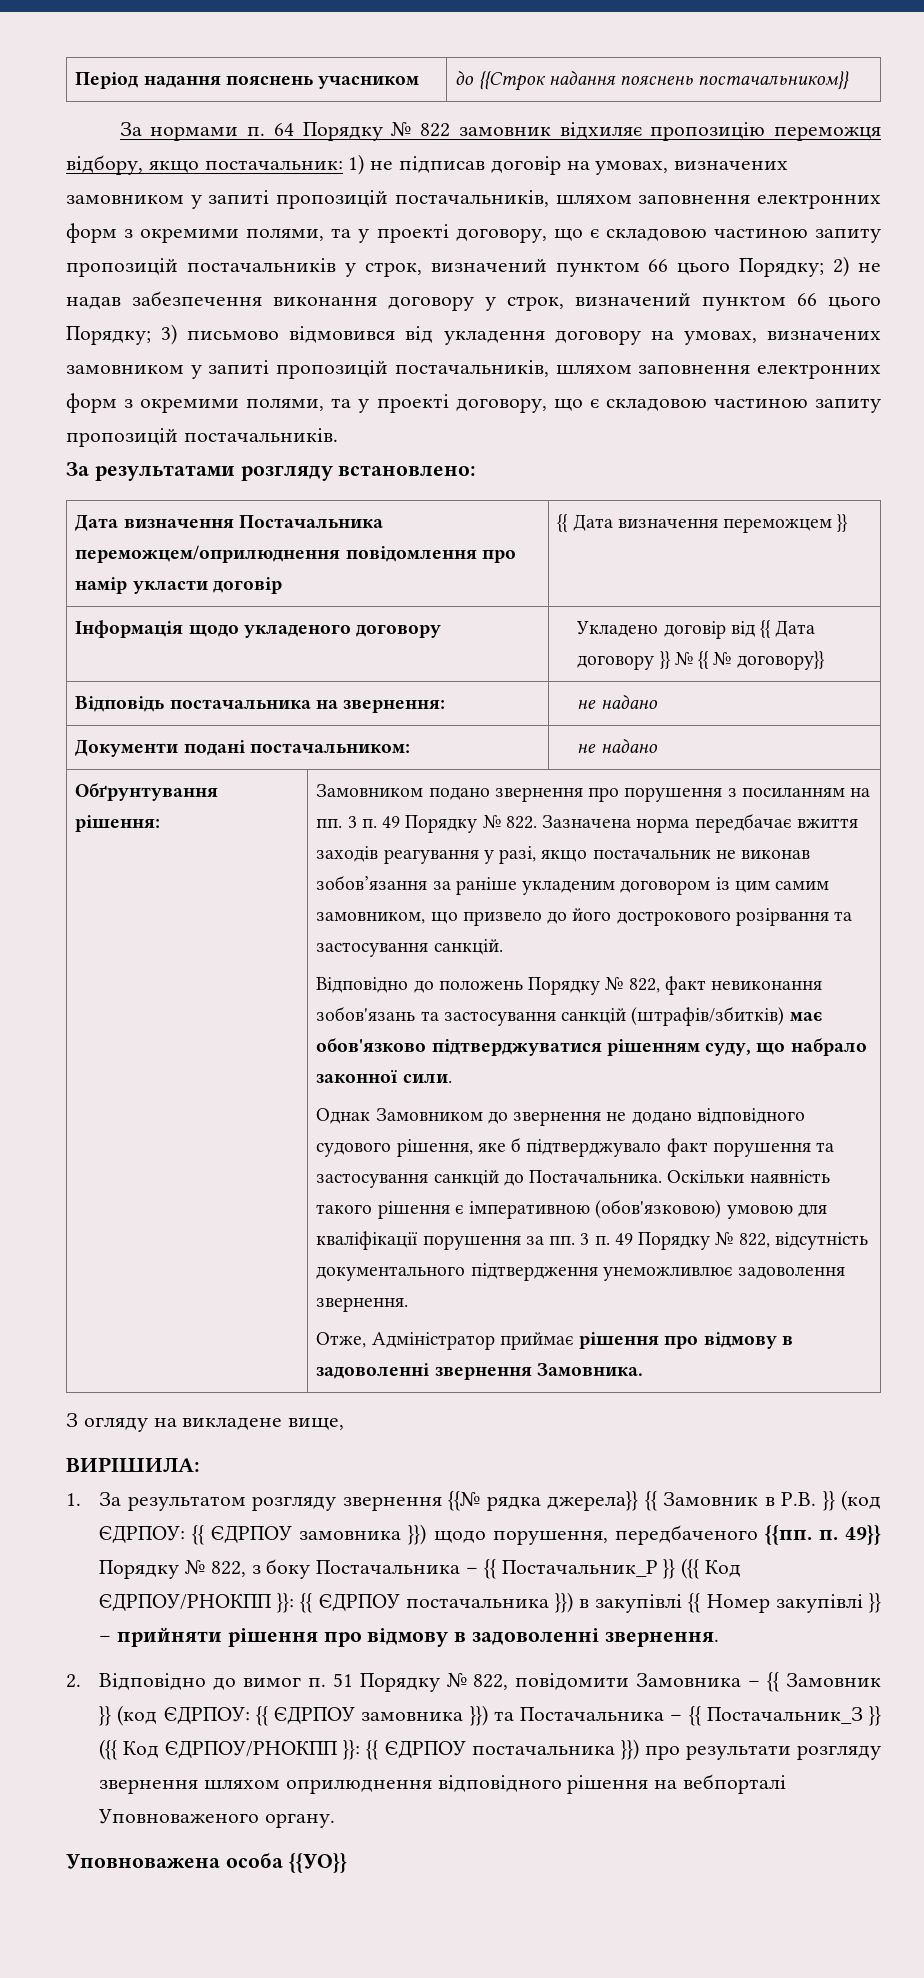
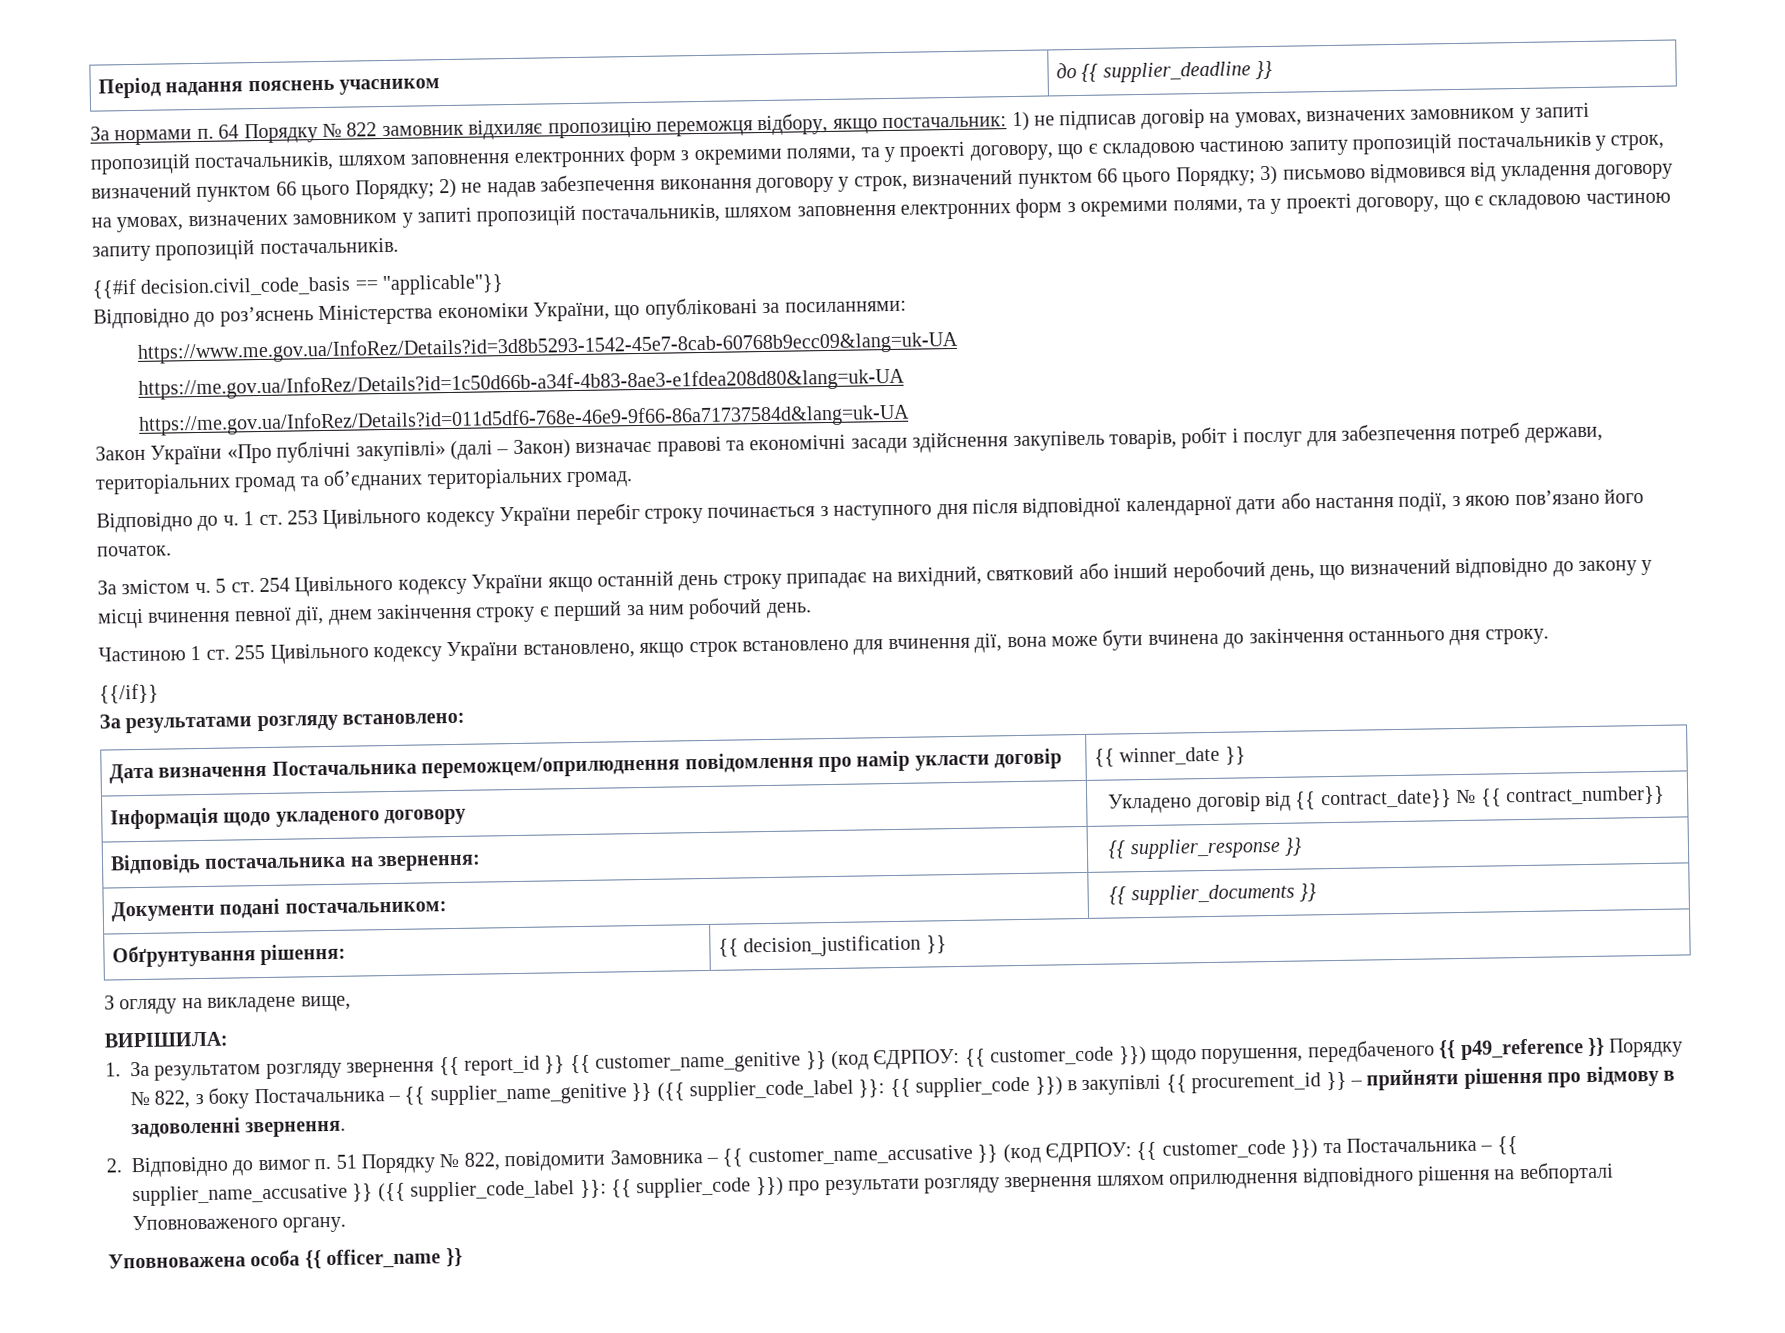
- Період надання пояснень учасником | до {{Строк надання пояснень постачальником}}
+ Період надання пояснень учасником | до {{ supplier_deadline }}
+ {{#if decision.civil_code_basis == "applicable"}}
+ Відповідно до роз’яснень Міністерства економіки України, що опубліковані за посиланнями:
+ https://www.me.gov.ua/InfoRez/Details?id=3d8b5293-1542-45e7-8cab-60768b9ecc09&lang=uk-UA
+ https://me.gov.ua/InfoRez/Details?id=1c50d66b-a34f-4b83-8ae3-e1fdea208d80&lang=uk-UA
+ https://me.gov.ua/InfoRez/Details?id=011d5df6-768e-46e9-9f66-86a71737584d&lang=uk-UA
+ Закон України «Про публічні закупівлі» (далі – Закон) визначає правові та економічні засади здійснення закупівель товарів, робіт і послуг для забезпечення потреб держави, територіальних громад та об’єднаних територіальних громад.
+ Відповідно до ч. 1 ст. 253 Цивільного кодексу України перебіг строку починається з наступного дня після відповідної календарної дати або настання події, з якою пов’язано його початок.
+ За змістом ч. 5 ст. 254 Цивільного кодексу України якщо останній день строку припадає на вихідний, святковий або інший неробочий день, що визначений відповідно до закону у місці вчинення певної дії, днем закінчення строку є перший за ним робочий день.
+ Частиною 1 ст. 255 Цивільного кодексу України встановлено, якщо строк встановлено для вчинення дії, вона може бути вчинена до закінчення останнього дня строку.
+ {{/if}}
- Дата визначення Постачальника переможцем/оприлюднення повідомлення про намір укласти договір | {{ Дата визначення переможцем }}
+ Дата визначення Постачальника переможцем/оприлюднення повідомлення про намір укласти договір | {{ winner_date }}
- Інформація щодо укладеного договору | Укладено договір від {{ Дата договору }} № {{ № договору}}
+ Інформація щодо укладеного договору | Укладено договір від {{ contract_date}} № {{ contract_number}}
- Відповідь постачальника на звернення: | не надано
+ Відповідь постачальника на звернення: | {{ supplier_response }}
- Документи подані постачальником: | не надано
+ Документи подані постачальником: | {{ supplier_documents }}
- Замовником подано звернення про порушення з посиланням на пп. 3 п. 49 Порядку № 822. Зазначена норма передбачає вжиття заходів реагування у разі, якщо постачальник не виконав зобов’язання за раніше укладеним договором із цим самим замовником, що призвело до його дострокового розірвання та застосування санкцій.
- Відповідно до положень Порядку № 822, факт невиконання зобов'язань та застосування санкцій (штрафів/збитків) має обов'язково підтверджуватися рішенням суду, що набрало законної сили.
- Однак Замовником до звернення не додано відповідного судового рішення, яке б підтверджувало факт порушення та застосування санкцій до Постачальника. Оскільки наявність такого рішення є імперативною (обов'язковою) умовою для кваліфікації порушення за пп. 3 п. 49 Порядку № 822, відсутність документального підтвердження унеможливлює задоволення звернення.
- Отже, Адміністратор приймає рішення про відмову в задоволенні звернення Замовника.
+ {{ decision_justification }}
- 1. За результатом розгляду звернення {{№ рядка джерела}} {{ Замовник в Р.В. }} (код ЄДРПОУ: {{ ЄДРПОУ замовника }}) щодо порушення, передбаченого {{пп. п. 49}} Порядку № 822, з боку Постачальника – {{ Постачальник_Р }} ({{ Код ЄДРПОУ/РНОКПП }}: {{ ЄДРПОУ постачальника }}) в закупівлі {{ Номер закупівлі }} – прийняти рішення про відмову в задоволенні звернення.
+ 1. За результатом розгляду звернення {{ report_id }} {{ customer_name_genitive }} (код ЄДРПОУ: {{ customer_code }}) щодо порушення, передбаченого {{ p49_reference }} Порядку № 822, з боку Постачальника – {{ supplier_name_genitive }} ({{ supplier_code_label }}: {{ supplier_code }}) в закупівлі {{ procurement_id }} – прийняти рішення про відмову в задоволенні звернення.
- 2. Відповідно до вимог п. 51 Порядку № 822, повідомити Замовника – {{ Замовник }} (код ЄДРПОУ: {{ ЄДРПОУ замовника }}) та Постачальника – {{ Постачальник_З }} ({{ Код ЄДРПОУ/РНОКПП }}: {{ ЄДРПОУ постачальника }}) про результати розгляду звернення шляхом оприлюднення відповідного рішення на вебпорталі Уповноваженого органу.
+ 2. Відповідно до вимог п. 51 Порядку № 822, повідомити Замовника – {{ customer_name_accusative }} (код ЄДРПОУ: {{ customer_code }}) та Постачальника – {{ supplier_name_accusative }} ({{ supplier_code_label }}: {{ supplier_code }}) про результати розгляду звернення шляхом оприлюднення відповідного рішення на вебпорталі Уповноваженого органу.
- Уповноважена особа {{УО}}
+ Уповноважена особа {{ officer_name }}

